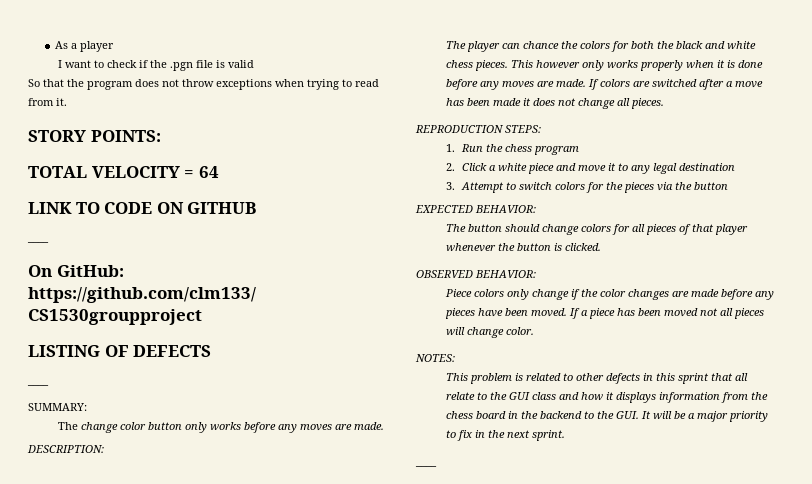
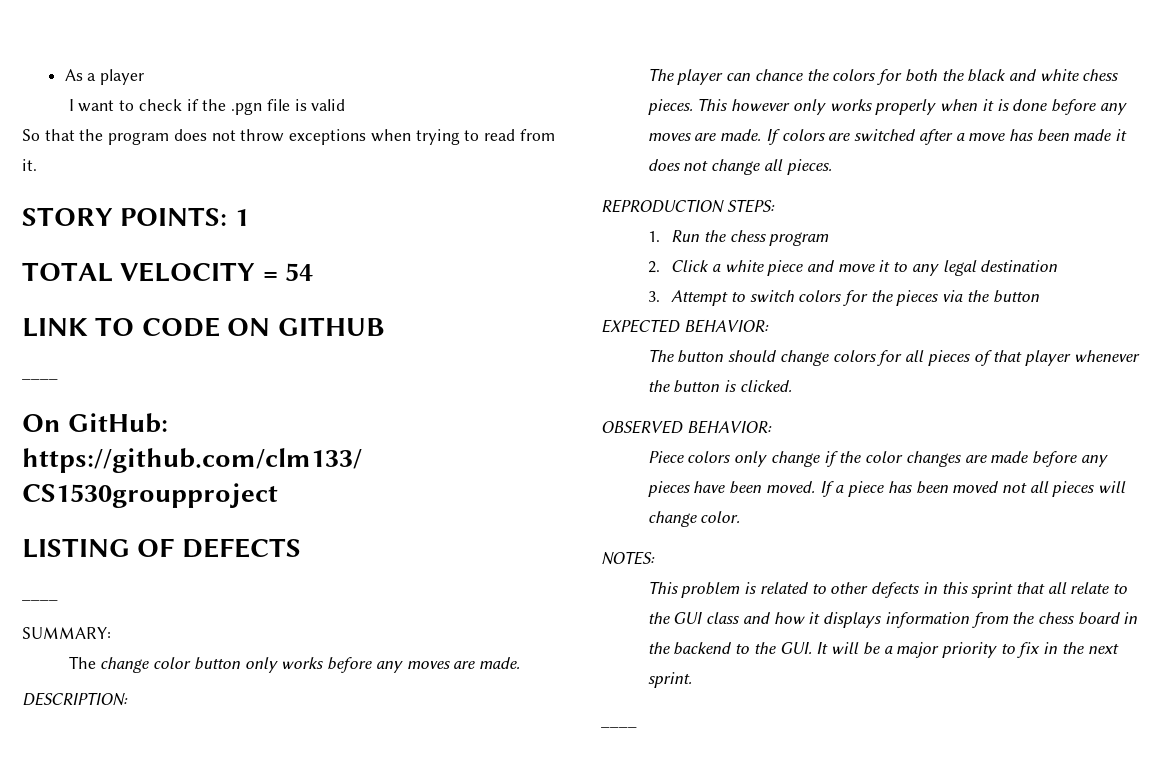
- STORY POINTS:
+ STORY POINTS: 1
- TOTAL VELOCITY = 64
+ TOTAL VELOCITY = 54

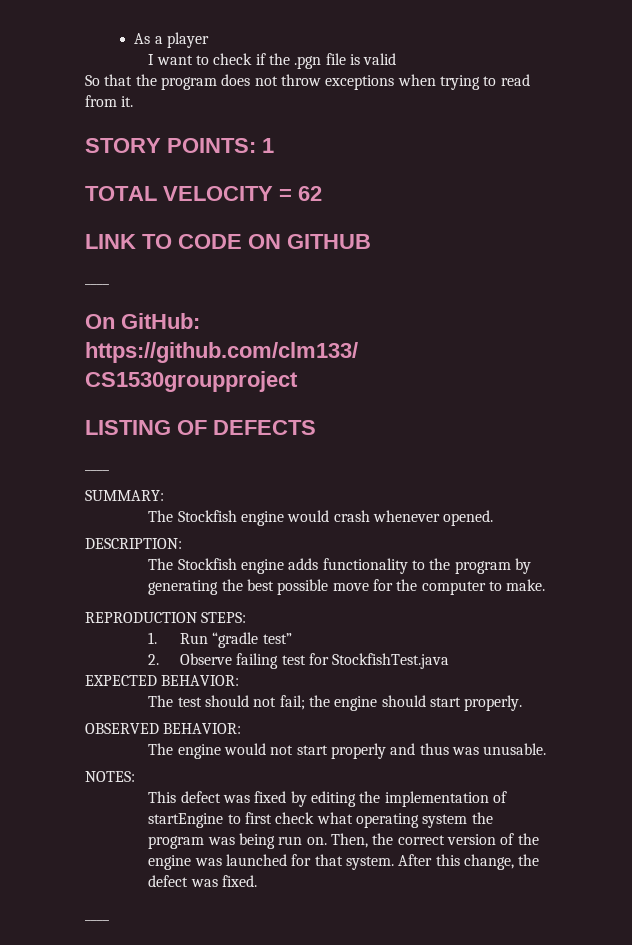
- TOTAL VELOCITY = 54
+ TOTAL VELOCITY = 62
- The change color button only works before any moves are made.
+ The Stockfish engine would crash whenever opened.
  DESCRIPTION:
- The player can chance the colors for both the black and white chess pieces. This however only works properly when it is done before any moves are made. If colors are switched after a move has been made it does not change all pieces.
+ The Stockfish engine adds functionality to the program by generating the best possible move for the computer to make.
  REPRODUCTION STEPS:
- 1. Run the chess program
- 2. Click a white piece and move it to any legal destination
- 3. Attempt to switch colors for the pieces via the button
+ 1. Run “gradle test”
+ 2. Observe failing test for StockfishTest.java
  EXPECTED BEHAVIOR:
- The button should change colors for all pieces of that player whenever the button is clicked.
+ The test should not fail; the engine should start properly.
  OBSERVED BEHAVIOR:
- Piece colors only change if the color changes are made before any pieces have been moved. If a piece has been moved not all pieces will change color.
+ The engine would not start properly and thus was unusable.
  NOTES:
- This problem is related to other defects in this sprint that all relate to the GUI class and how it displays information from the chess board in the backend to the GUI. It will be a major priority to fix in the next sprint.
+ This defect was fixed by editing the implementation of startEngine to first check what operating system the program was being run on. Then, the correct version of the engine was launched for that system. After this change, the defect was fixed.

